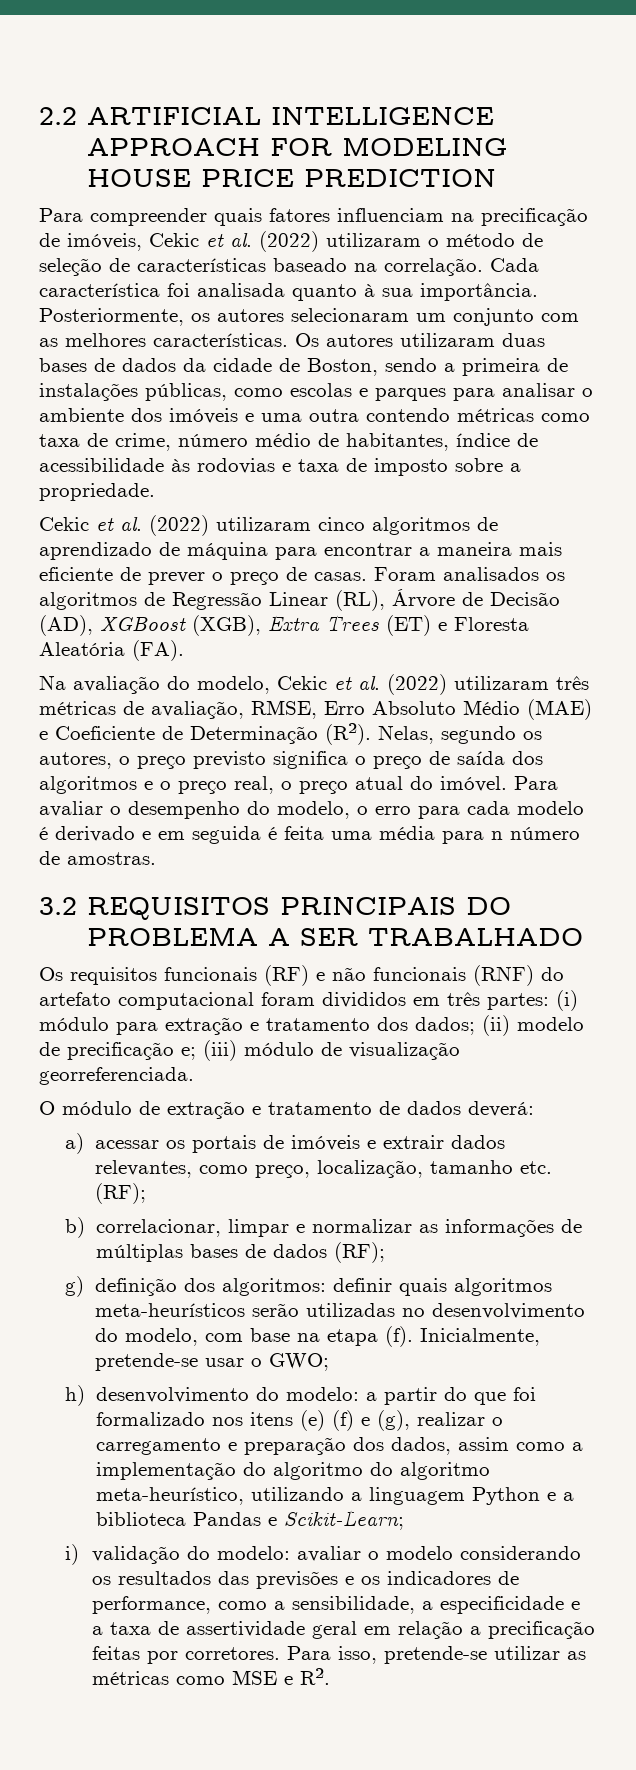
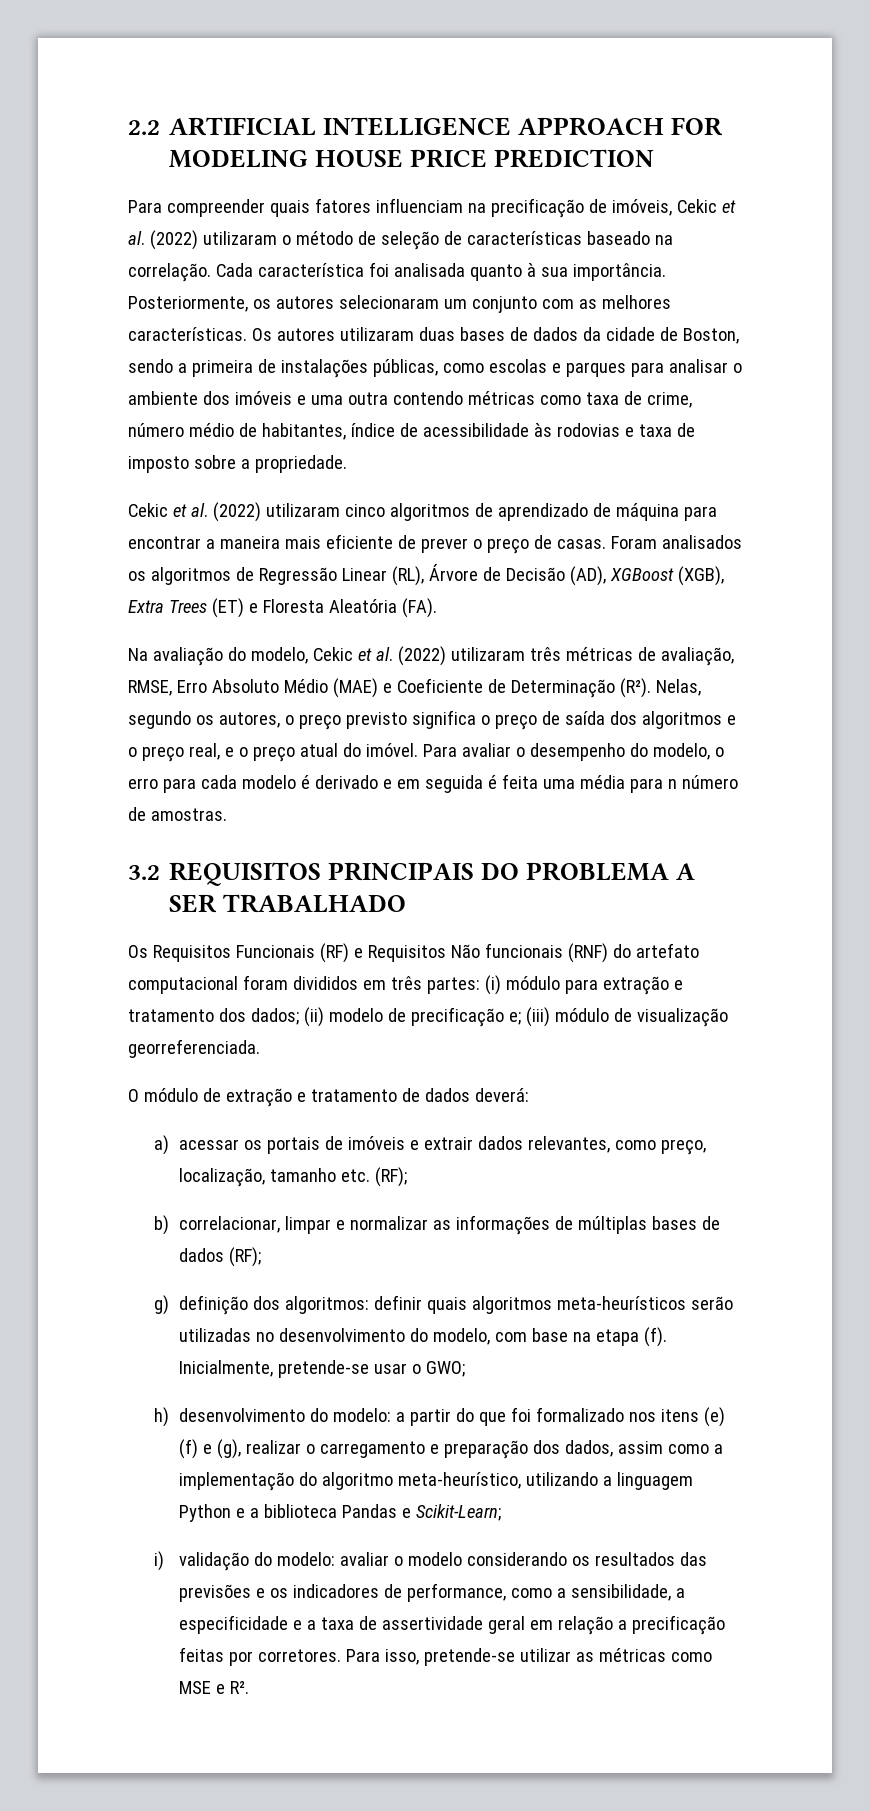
- Na avaliação do modelo, Cekic et al. (2022) utilizaram três métricas de avaliação, RMSE, Erro Absoluto Médio (MAE) e Coeficiente de Determinação (R²). Nelas, segundo os autores, o preço previsto significa o preço de saída dos algoritmos e o preço real, o preço atual do imóvel.
+ Na avaliação do modelo, Cekic et al. (2022) utilizaram três métricas de avaliação, RMSE, Erro Absoluto Médio (MAE) e Coeficiente de Determinação (R²). Nelas, segundo os autores, o preço previsto significa o preço de saída dos algoritmos e o preço real, e o preço atual do imóvel.
- Os requisitos funcionais (RF) e não funcionais (RNF) do artefato computacional foram divididos em três partes: (i) módulo para extração e tratamento dos dados; (ii) modelo de precificação e; (iii) módulo de visualização georreferenciada.
+ Os Requisitos Funcionais (RF) e Requisitos Não funcionais (RNF) do artefato computacional foram divididos em três partes: (i) módulo para extração e tratamento dos dados; (ii) modelo de precificação e; (iii) módulo de visualização georreferenciada.
- h) desenvolvimento do modelo: a partir do que foi formalizado nos itens (e) (f) e (g), realizar o carregamento e preparação dos dados, assim como a implementação do algoritmo do algoritmo meta-heurístico, utilizando a linguagem Python e a biblioteca Pandas e Scikit-Learn;
+ h) desenvolvimento do modelo: a partir do que foi formalizado nos itens (e) (f) e (g), realizar o carregamento e preparação dos dados, assim como a implementação do algoritmo meta-heurístico, utilizando a linguagem Python e a biblioteca Pandas e Scikit-Learn;

